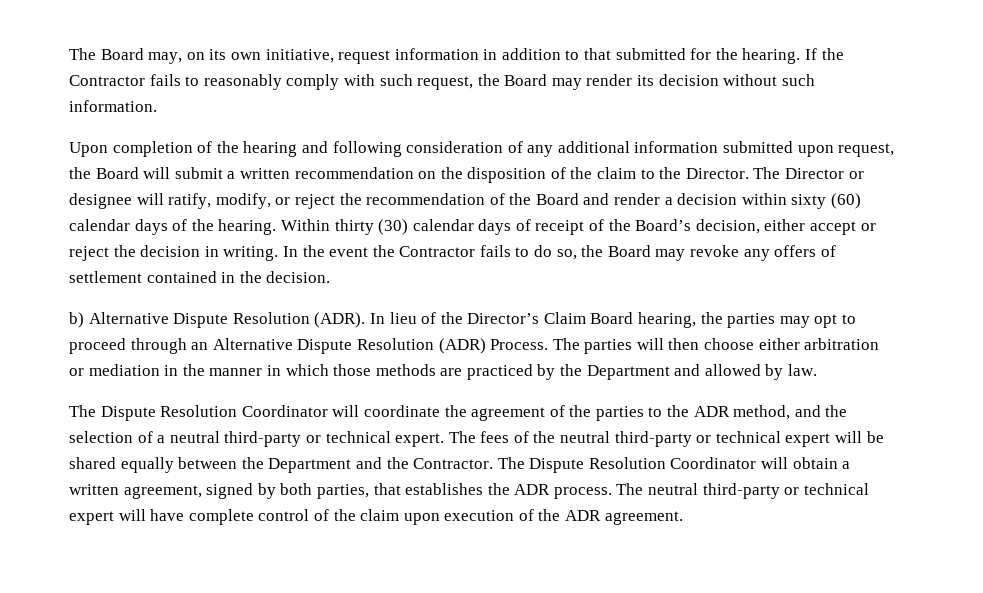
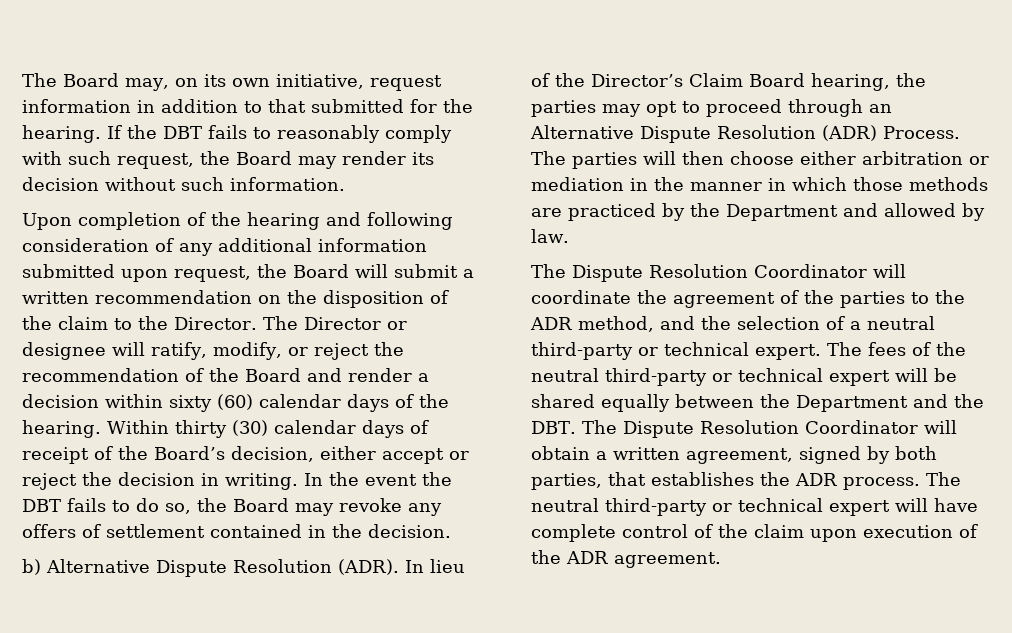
- If the Contractor fails to reasonably comply with such request, the Board may render its decision without such information.
+ If the DBT fails to reasonably comply with such request, the Board may render its decision without such information.
- In the event the Contractor fails to do so, the Board may revoke any offers of settlement contained in the decision.
+ In the event the DBT fails to do so, the Board may revoke any offers of settlement contained in the decision.
- The fees of the neutral third-party or technical expert will be shared equally between the Department and the Contractor. The Dispute Resolution Coordinator will obtain a written agreement, signed by both parties, that establishes the ADR process.
+ The fees of the neutral third-party or technical expert will be shared equally between the Department and the DBT. The Dispute Resolution Coordinator will obtain a written agreement, signed by both parties, that establishes the ADR process.

